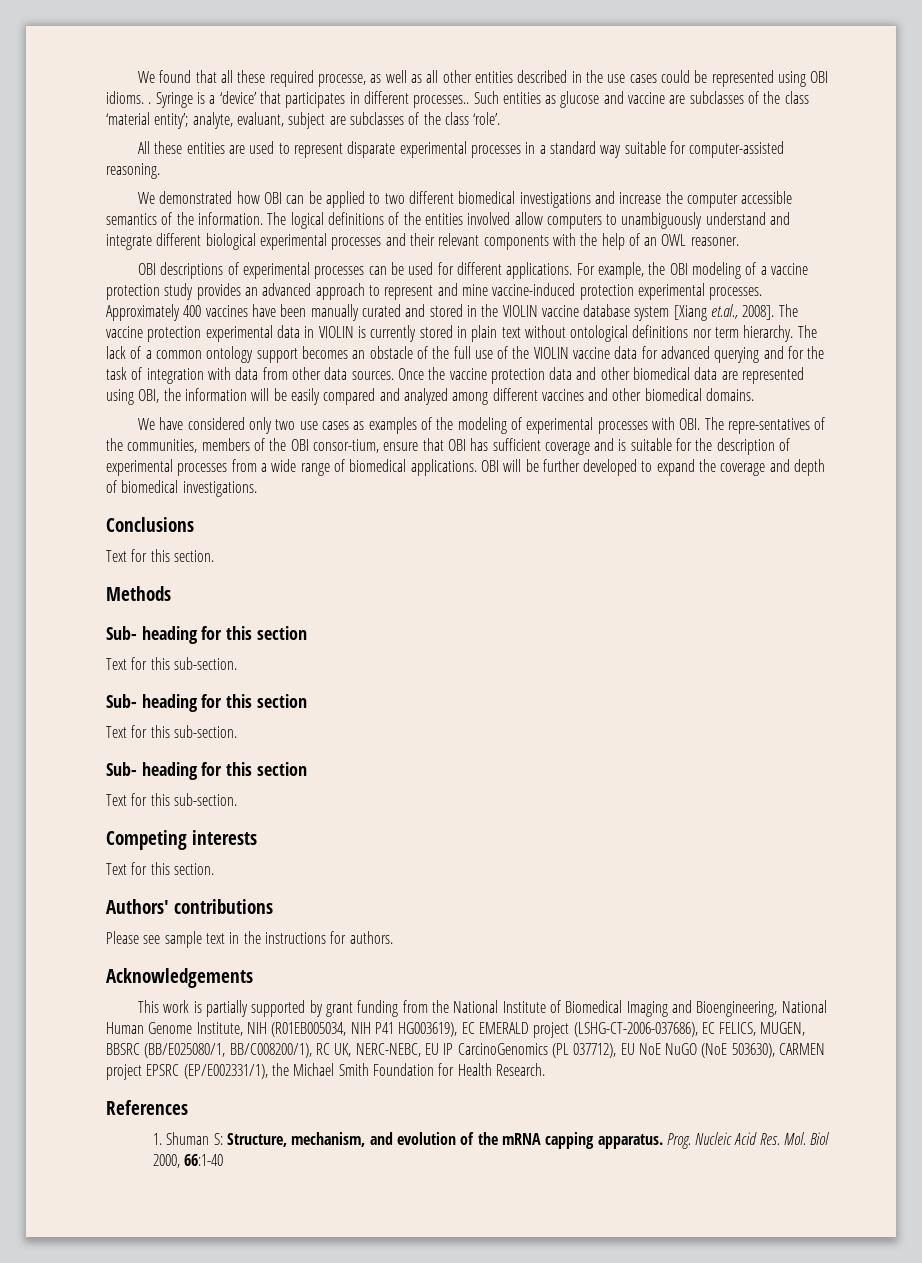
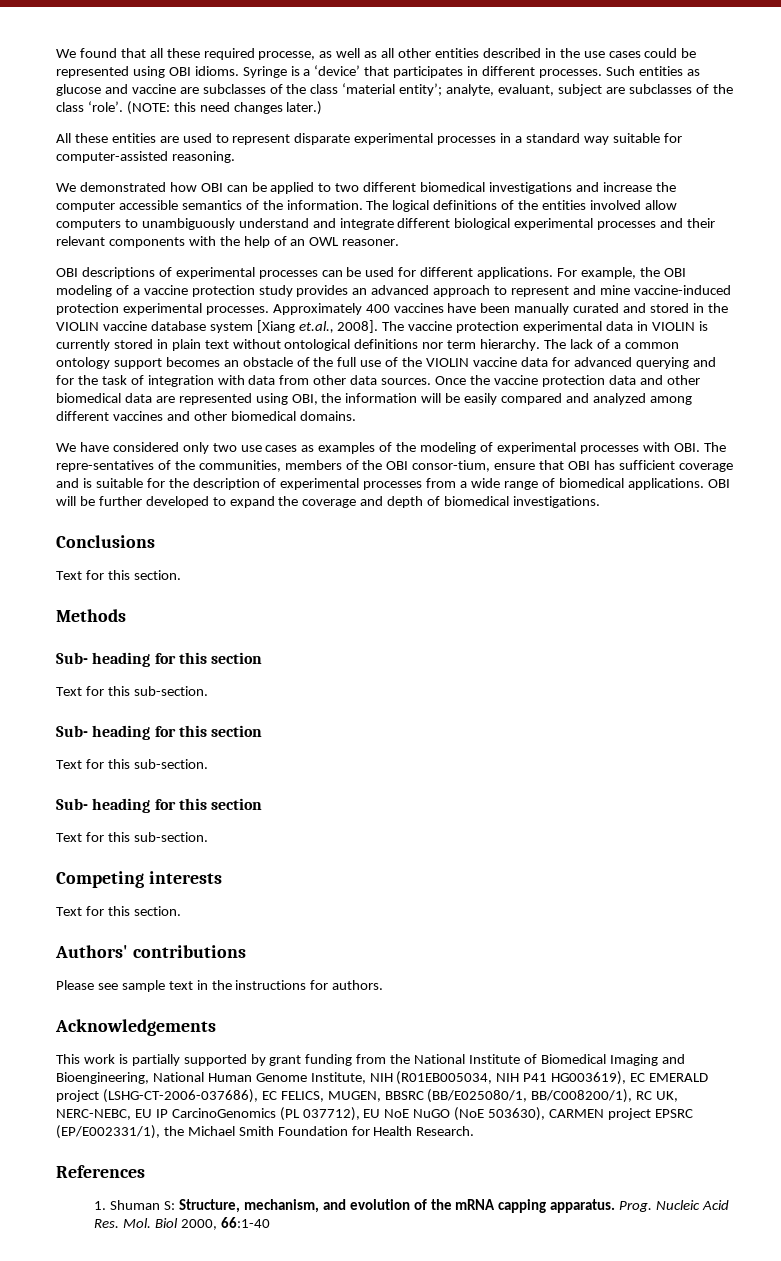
- We found that all these required processe, as well as all other entities described in the use cases could be represented using OBI idioms. .
+ We found that all these required processe, as well as all other entities described in the use cases could be represented using OBI idioms.
- Syringe is a ‘device’ that participates in different processes..
+ Syringe is a ‘device’ that participates in different processes.
+ (NOTE: this need changes later.)

